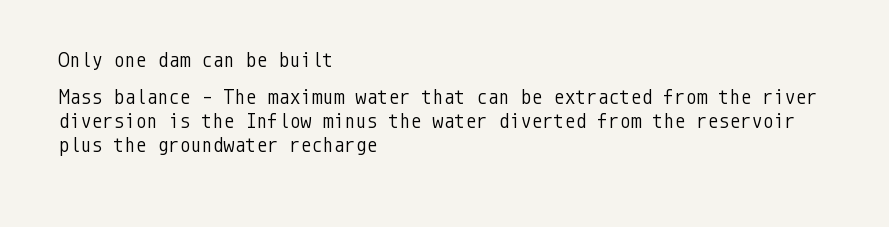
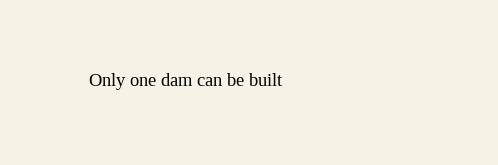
- Mass balance – The maximum water that can be extracted from the river diversion is the Inflow minus the water diverted from the reservoir plus the groundwater recharge

